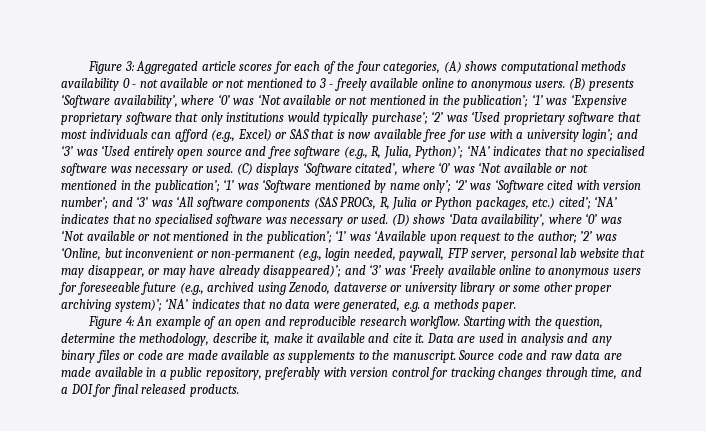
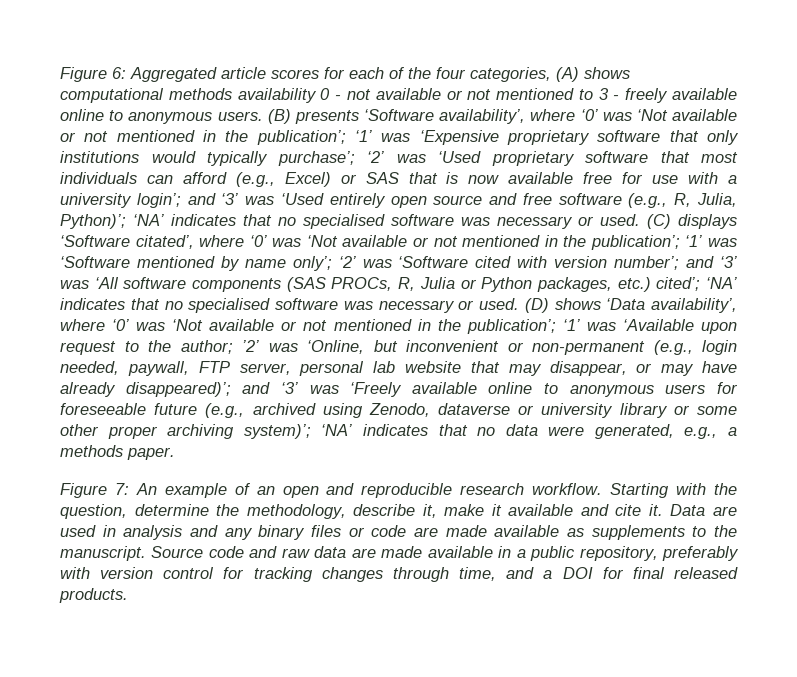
- Figure 3: Aggregated article scores for each of the four categories, (A) shows computational methods availability 0 - not available or not mentioned to 3 - freely available online to anonymous users.
+ Figure 6: Aggregated article scores for each of the four categories, (A) shows computational methods availability 0 - not available or not mentioned to 3 - freely available online to anonymous users.
- ‘NA’ indicates that no data were generated, e.g. a methods paper.
+ ‘NA’ indicates that no data were generated, e.g., a methods paper.
- Figure 4: An example of an open and reproducible research workflow.
+ Figure 7: An example of an open and reproducible research workflow.

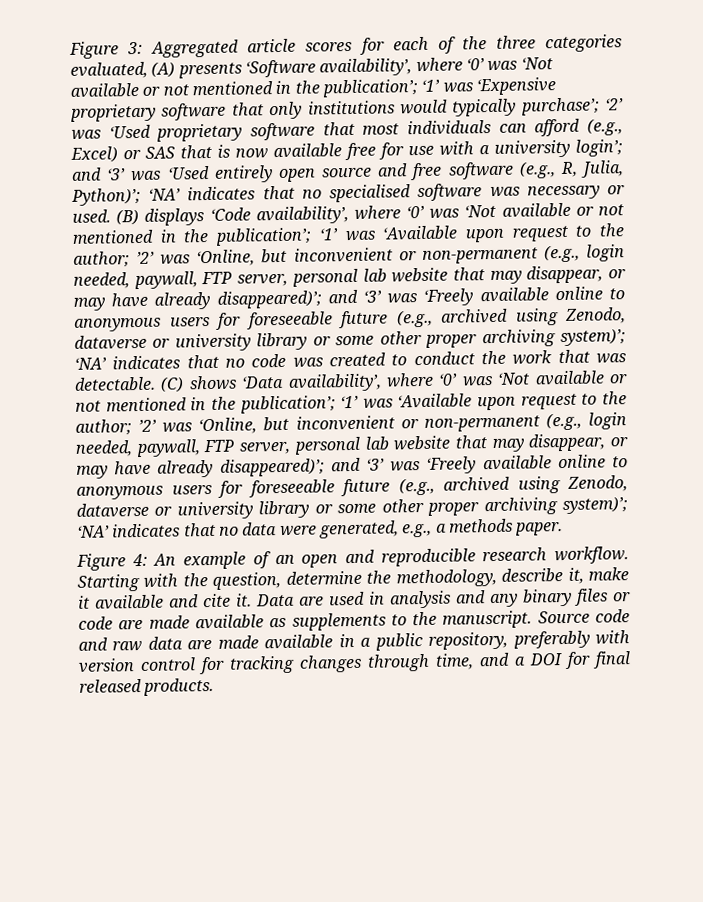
- Figure 6:
+ Figure 3:
- Aggregated article scores for each of the four categories, (A) shows computational methods availability 0 - not available or not mentioned to 3 - freely available online to anonymous users. (B) presents ‘Software availability’, where ‘0’ was ‘Not available or not mentioned in the publication’;
+ Aggregated article scores for each of the three categories evaluated, (A) presents ‘Software availability’, where ‘0’ was ‘Not available or not mentioned in the publication’;
- (C) displays ‘Software citated’, where ‘0’ was ‘Not available or not mentioned in the publication’;
+ (B) displays ‘Code availability’, where ‘0’ was ‘Not available or not mentioned in the publication’;
- ‘1’ was ‘Software mentioned by name only’; ‘2’ was ‘Software cited with version number’; and ‘3’ was ‘All software components (SAS PROCs, R, Julia or Python packages, etc.) cited’; ‘NA’ indicates that no specialised software was necessary or used. (D) shows ‘Data availability’, where ‘0’ was ‘Not available or not mentioned in the publication’;
+ ‘1’ was ‘Available upon request to the author; ’2’ was ‘Online, but inconvenient or non-permanent (e.g., login needed, paywall, FTP server, personal lab website that may disappear, or may have already disappeared)’; and ‘3’ was ‘Freely available online to anonymous users for foreseeable future (e.g., archived using Zenodo, dataverse or university library or some other proper archiving system)’; ‘NA’ indicates that no code was created to conduct the work that was detectable. (C) shows ‘Data availability’, where ‘0’ was ‘Not available or not mentioned in the publication’;
- Figure 7: An example of an open and reproducible research workflow.
+ Figure 4: An example of an open and reproducible research workflow.

